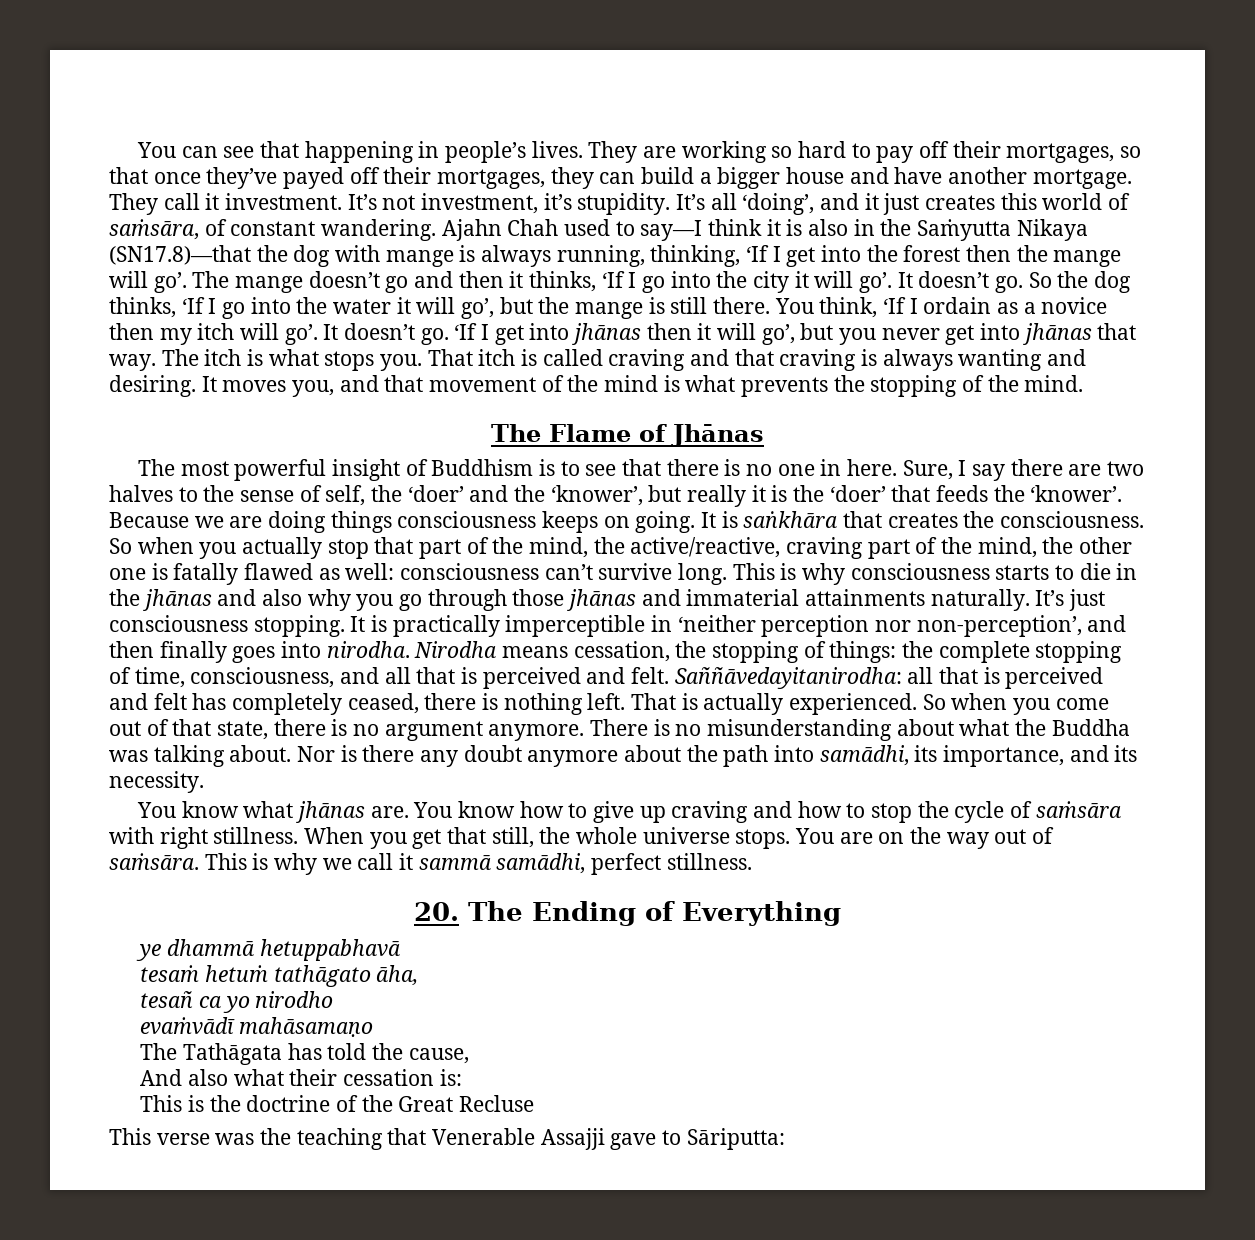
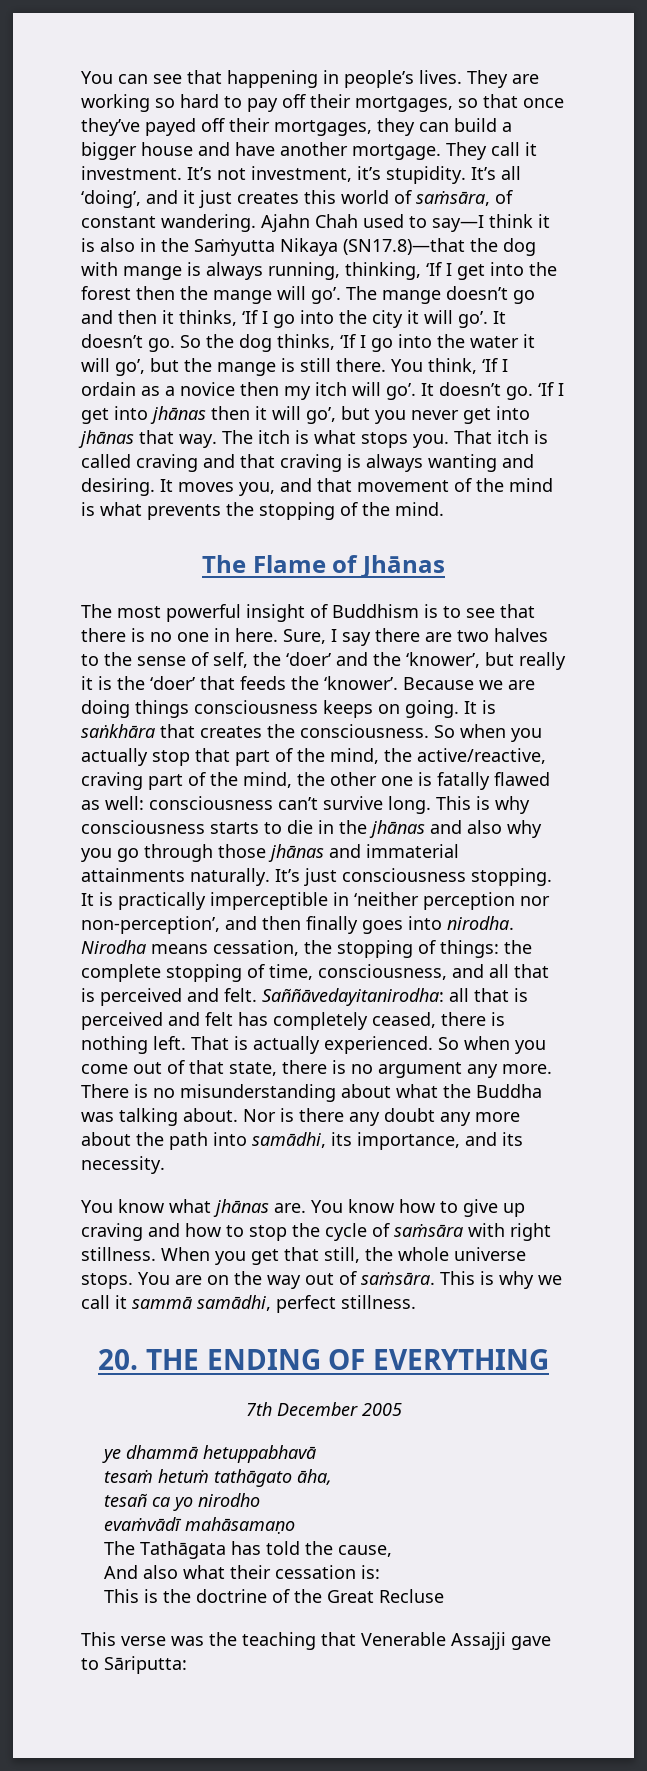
- So when you come out of that state, there is no argument anymore.
+ So when you come out of that state, there is no argument any more.
- Nor is there any doubt anymore about the path into samādhi, its importance, and its necessity.
+ Nor is there any doubt any more about the path into samādhi, its importance, and its necessity.
- 20. The Ending of Everything
+ 20. THE ENDING OF EVERYTHING
+ 7th December 2005

